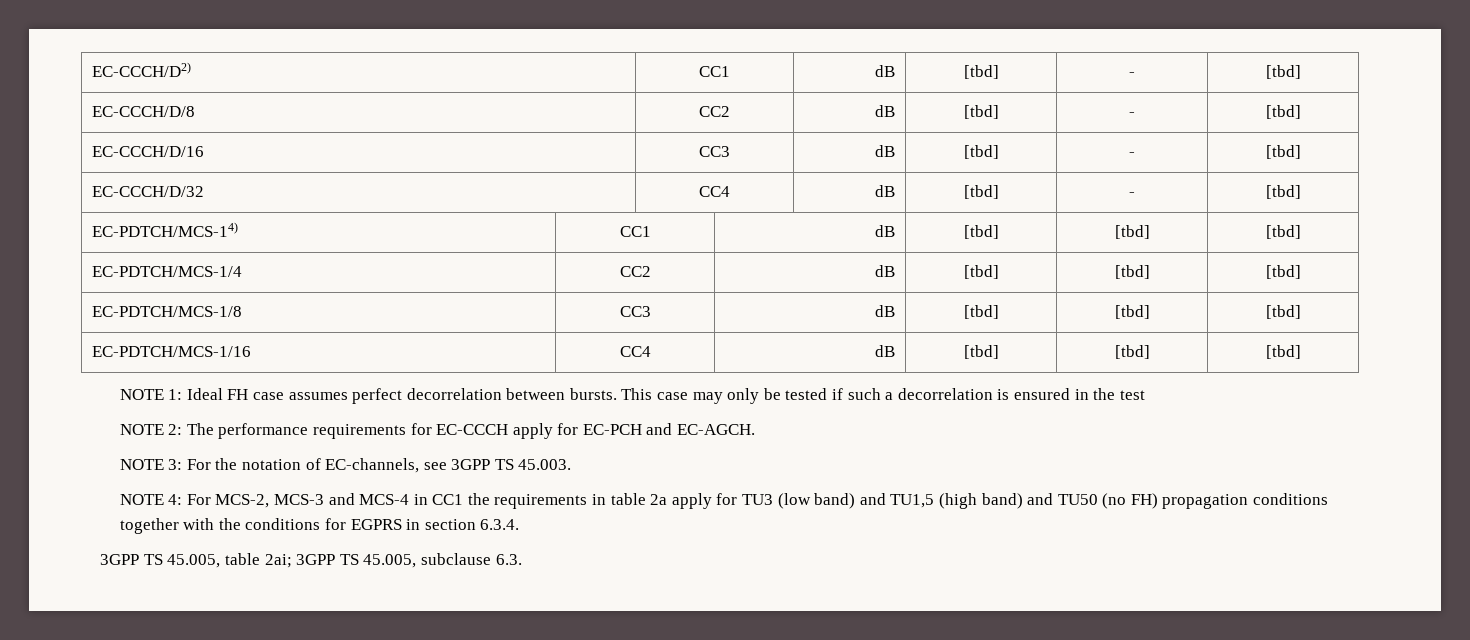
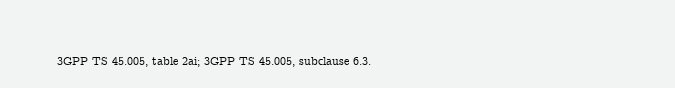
- EC-CCCH/D2) | CC1 | dB | [tbd] | - | [tbd]
- EC-CCCH/D/8 | CC2 | dB | [tbd] | - | [tbd]
- EC-CCCH/D/16 | CC3 | dB | [tbd] | - | [tbd]
- EC-CCCH/D/32 | CC4 | dB | [tbd] | - | [tbd]
- EC-PDTCH/MCS-14) | CC1 | dB | [tbd] | [tbd] | [tbd]
- EC-PDTCH/MCS-1/4 | CC2 | dB | [tbd] | [tbd] | [tbd]
- EC-PDTCH/MCS-1/8 | CC3 | dB | [tbd] | [tbd] | [tbd]
- EC-PDTCH/MCS-1/16 | CC4 | dB | [tbd] | [tbd] | [tbd]
- NOTE 1: Ideal FH case assumes perfect decorrelation between bursts. This case may only be tested if such a decorrelation is ensured in the test
- NOTE 2: The performance requirements for EC-CCCH apply for EC-PCH and EC-AGCH.
- NOTE 3: For the notation of EC-channels, see 3GPP TS 45.003.
- NOTE 4: For MCS-2, MCS-3 and MCS-4 in CC1 the requirements in table 2a apply for TU3 (low band) and TU1,5 (high band) and TU50 (no FH) propagation conditions together with the conditions for EGPRS in section 6.3.4.

